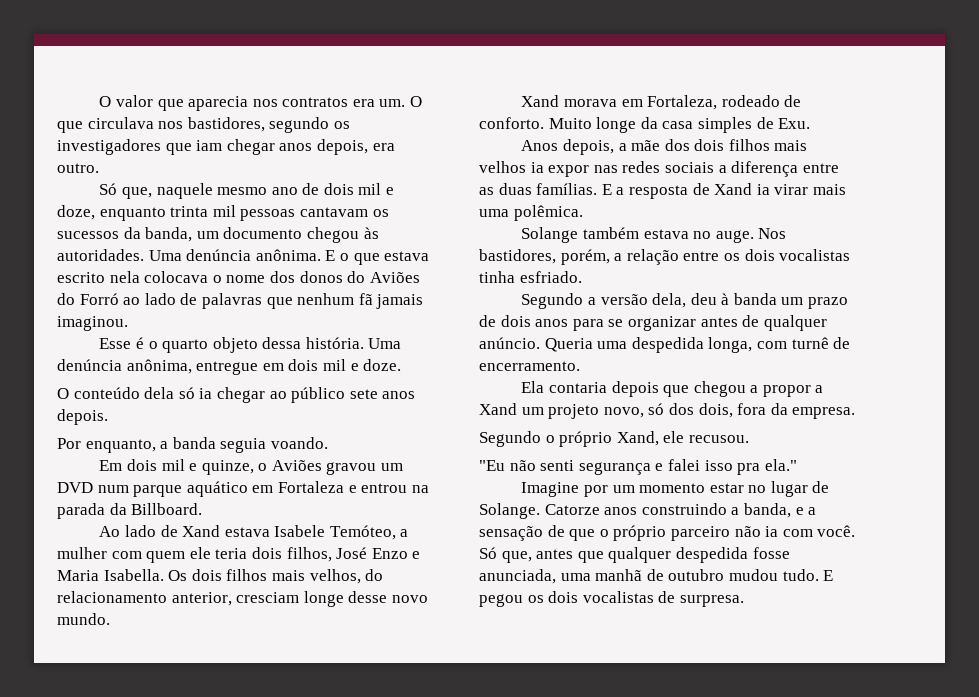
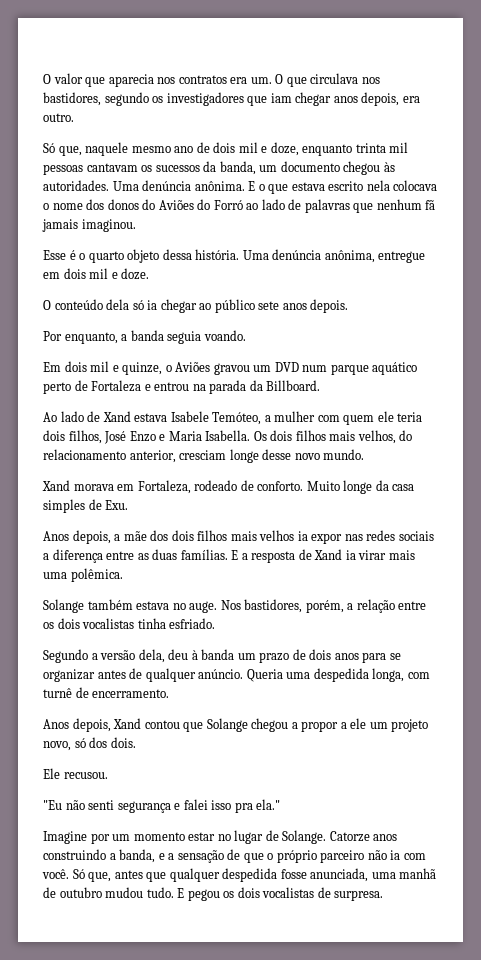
- Em dois mil e quinze, o Aviões gravou um DVD num parque aquático em Fortaleza e entrou na parada da Billboard.
+ Em dois mil e quinze, o Aviões gravou um DVD num parque aquático perto de Fortaleza e entrou na parada da Billboard.
- Ela contaria depois que chegou a propor a Xand um projeto novo, só dos dois, fora da empresa.
- Segundo o próprio Xand, ele recusou.
+ Anos depois, Xand contou que Solange chegou a propor a ele um projeto novo, só dos dois.
+ Ele recusou.

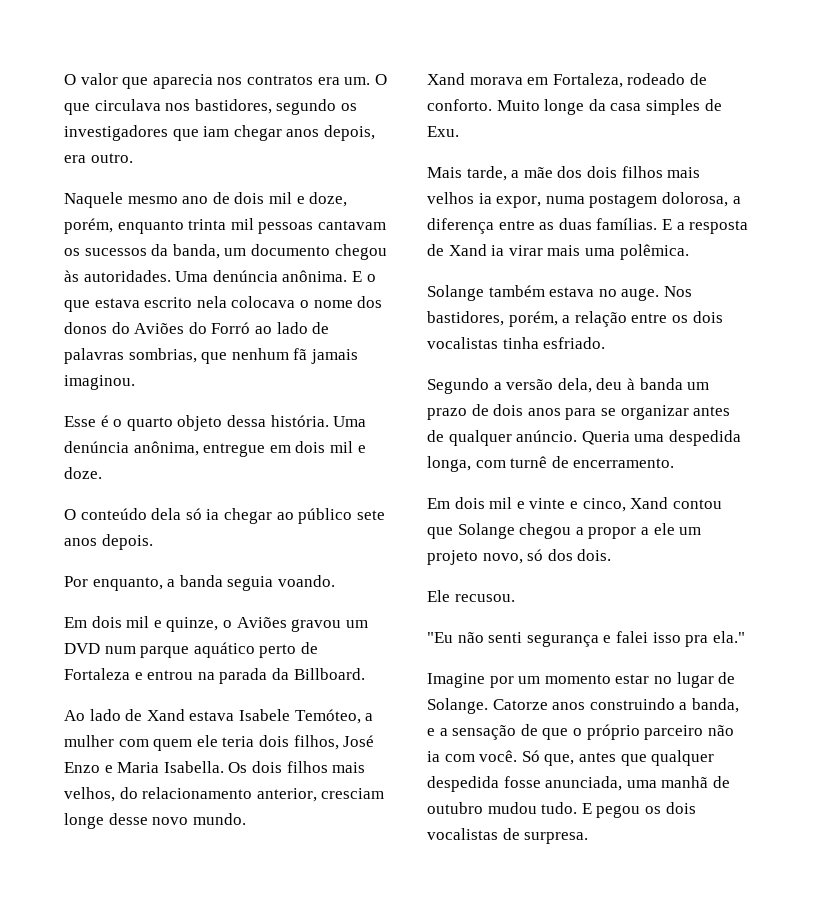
- Só que, naquele mesmo ano de dois mil e doze, enquanto trinta mil pessoas cantavam os sucessos da banda, um documento chegou às autoridades.
+ Naquele mesmo ano de dois mil e doze, porém, enquanto trinta mil pessoas cantavam os sucessos da banda, um documento chegou às autoridades.
- E o que estava escrito nela colocava o nome dos donos do Aviões do Forró ao lado de palavras que nenhum fã jamais imaginou.
+ E o que estava escrito nela colocava o nome dos donos do Aviões do Forró ao lado de palavras sombrias, que nenhum fã jamais imaginou.
- Anos depois, a mãe dos dois filhos mais velhos ia expor nas redes sociais a diferença entre as duas famílias.
+ Mais tarde, a mãe dos dois filhos mais velhos ia expor, numa postagem dolorosa, a diferença entre as duas famílias.
- Anos depois, Xand contou que Solange chegou a propor a ele um projeto novo, só dos dois.
+ Em dois mil e vinte e cinco, Xand contou que Solange chegou a propor a ele um projeto novo, só dos dois.

